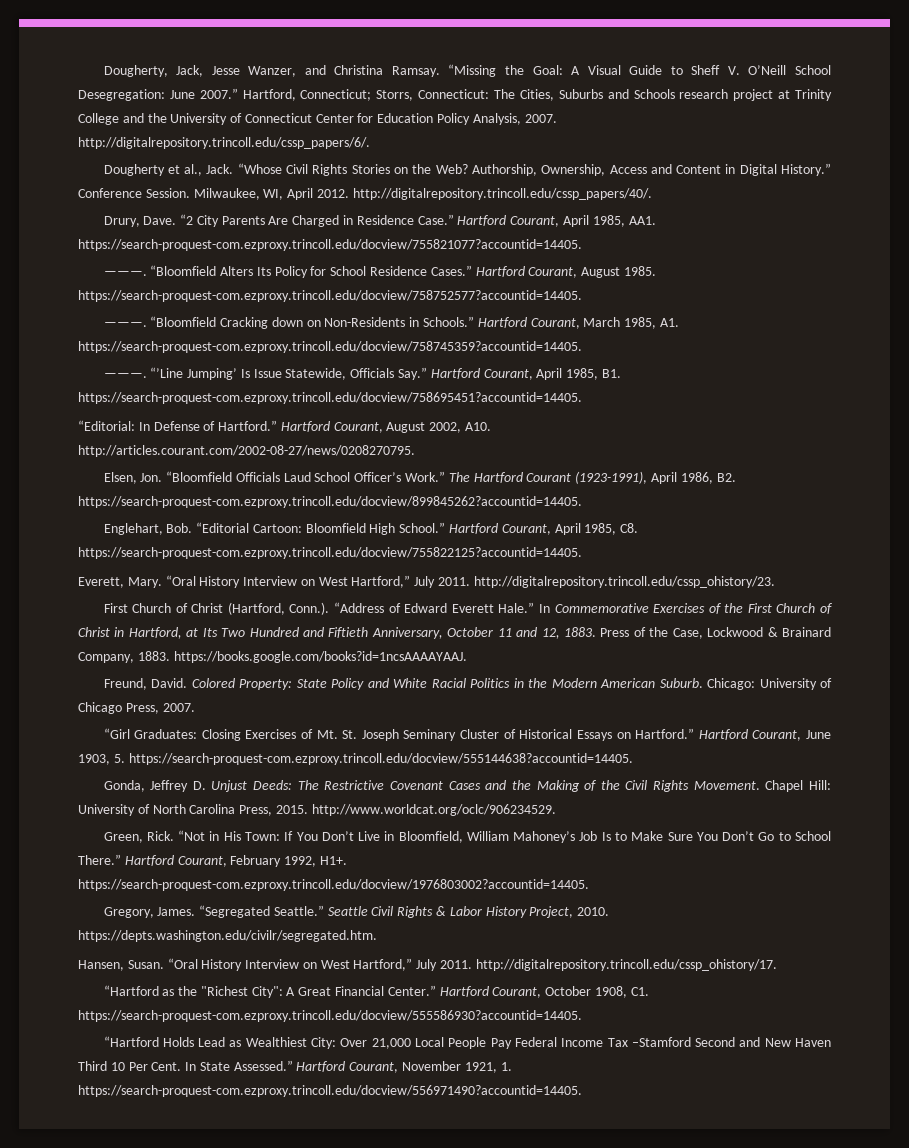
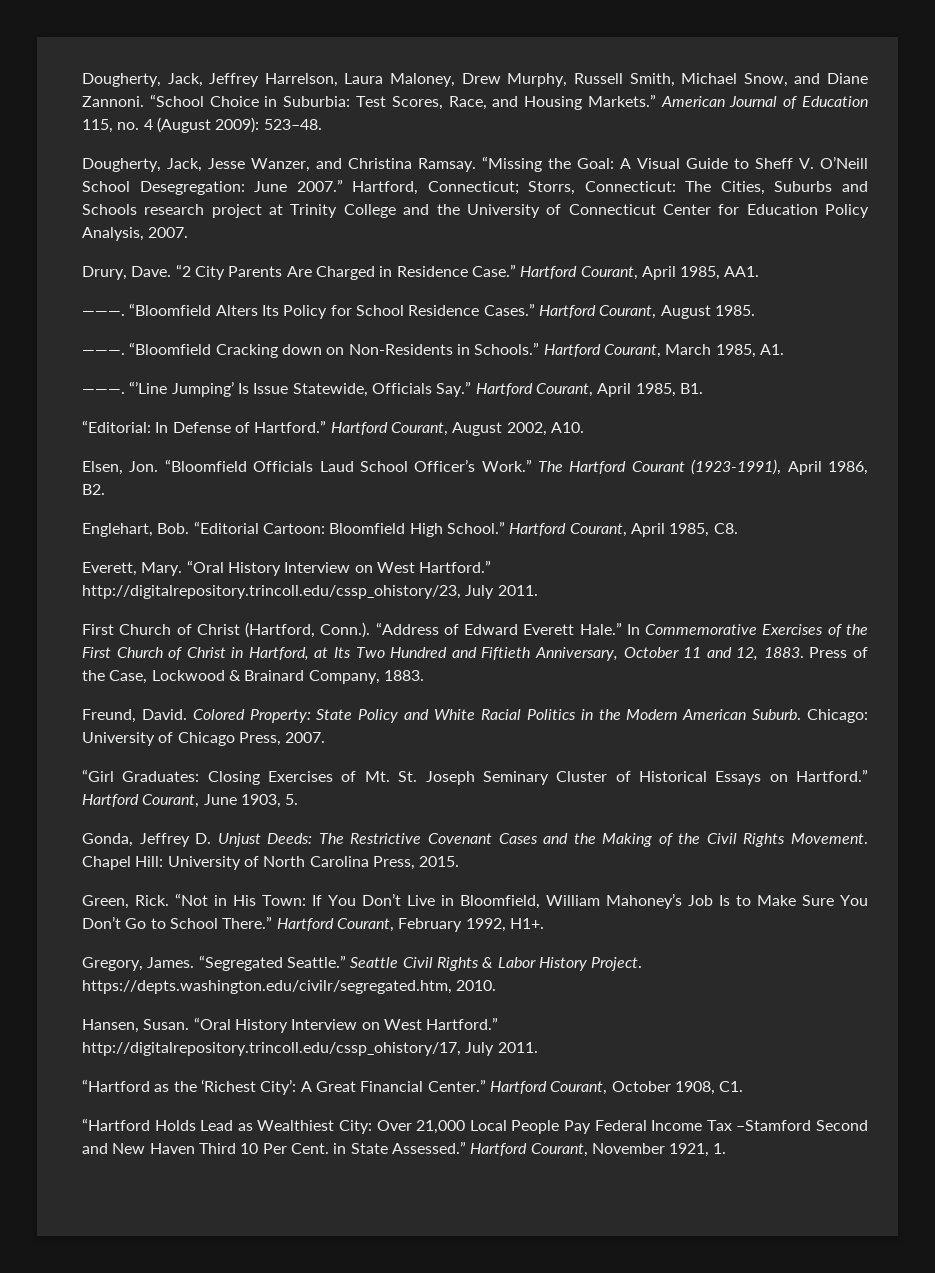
+ Dougherty, Jack, Jeffrey Harrelson, Laura Maloney, Drew Murphy, Russell Smith, Michael Snow, and Diane Zannoni. “School Choice in Suburbia: Test Scores, Race, and Housing Markets.” American Journal of Education 115, no. 4 (August 2009): 523–48.
- Hartford, Connecticut; Storrs, Connecticut: The Cities, Suburbs and Schools research project at Trinity College and the University of Connecticut Center for Education Policy Analysis, 2007. http://digitalrepository.trincoll.edu/cssp_papers/6/.
- Dougherty et al., Jack. “Whose Civil Rights Stories on the Web? Authorship, Ownership, Access and Content in Digital History.” Conference Session. Milwaukee, WI, April 2012. http://digitalrepository.trincoll.edu/cssp_papers/40/.
+ Hartford, Connecticut; Storrs, Connecticut: The Cities, Suburbs and Schools research project at Trinity College and the University of Connecticut Center for Education Policy Analysis, 2007.
- Hartford Courant, April 1985, AA1. https://search-proquest-com.ezproxy.trincoll.edu/docview/755821077?accountid=14405.
+ Hartford Courant, April 1985, AA1.
- Hartford Courant, August 1985. https://search-proquest-com.ezproxy.trincoll.edu/docview/758752577?accountid=14405.
+ Hartford Courant, August 1985.
- Hartford Courant, March 1985, A1. https://search-proquest-com.ezproxy.trincoll.edu/docview/758745359?accountid=14405.
+ Hartford Courant, March 1985, A1.
- “’Line Jumping’ Is Issue Statewide, Officials Say.” Hartford Courant, April 1985, B1. https://search-proquest-com.ezproxy.trincoll.edu/docview/758695451?accountid=14405.
+ “’Line Jumping’ Is Issue Statewide, Officials Say.” Hartford Courant, April 1985, B1.
- Hartford Courant, August 2002, A10. http://articles.courant.com/2002-08-27/news/0208270795.
+ Hartford Courant, August 2002, A10.
- The Hartford Courant (1923-1991), April 1986, B2. https://search-proquest-com.ezproxy.trincoll.edu/docview/899845262?accountid=14405.
+ The Hartford Courant (1923-1991), April 1986, B2.
- Hartford Courant, April 1985, C8. https://search-proquest-com.ezproxy.trincoll.edu/docview/755822125?accountid=14405.
+ Hartford Courant, April 1985, C8.
- “Oral History Interview on West Hartford,” July 2011. http://digitalrepository.trincoll.edu/cssp_ohistory/23.
+ “Oral History Interview on West Hartford.” http://digitalrepository.trincoll.edu/cssp_ohistory/23, July 2011.
- Press of the Case, Lockwood & Brainard Company, 1883. https://books.google.com/books?id=1ncsAAAAYAAJ.
+ Press of the Case, Lockwood & Brainard Company, 1883.
- Hartford Courant, June 1903, 5. https://search-proquest-com.ezproxy.trincoll.edu/docview/555144638?accountid=14405.
+ Hartford Courant, June 1903, 5.
- Chapel Hill: University of North Carolina Press, 2015. http://www.worldcat.org/oclc/906234529.
+ Chapel Hill: University of North Carolina Press, 2015.
- Hartford Courant, February 1992, H1+. https://search-proquest-com.ezproxy.trincoll.edu/docview/1976803002?accountid=14405.
+ Hartford Courant, February 1992, H1+.
- Seattle Civil Rights & Labor History Project, 2010. https://depts.washington.edu/civilr/segregated.htm.
+ Seattle Civil Rights & Labor History Project. https://depts.washington.edu/civilr/segregated.htm, 2010.
- “Oral History Interview on West Hartford,” July 2011. http://digitalrepository.trincoll.edu/cssp_ohistory/17.
+ “Oral History Interview on West Hartford.” http://digitalrepository.trincoll.edu/cssp_ohistory/17, July 2011.
- “Hartford as the "Richest City": A Great Financial Center.”
+ “Hartford as the ‘Richest City’: A Great Financial Center.”
- Hartford Courant, October 1908, C1. https://search-proquest-com.ezproxy.trincoll.edu/docview/555586930?accountid=14405.
+ Hartford Courant, October 1908, C1.
- “Hartford Holds Lead as Wealthiest City: Over 21,000 Local People Pay Federal Income Tax –Stamford Second and New Haven Third 10 Per Cent. In State Assessed.”
+ “Hartford Holds Lead as Wealthiest City: Over 21,000 Local People Pay Federal Income Tax –Stamford Second and New Haven Third 10 Per Cent. in State Assessed.”
- Hartford Courant, November 1921, 1. https://search-proquest-com.ezproxy.trincoll.edu/docview/556971490?accountid=14405.
+ Hartford Courant, November 1921, 1.

